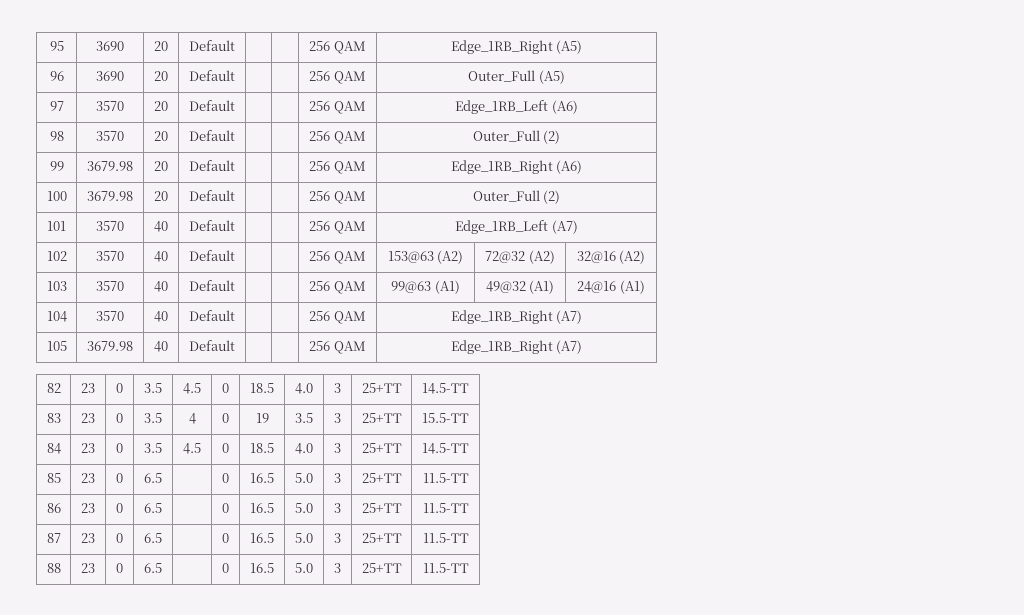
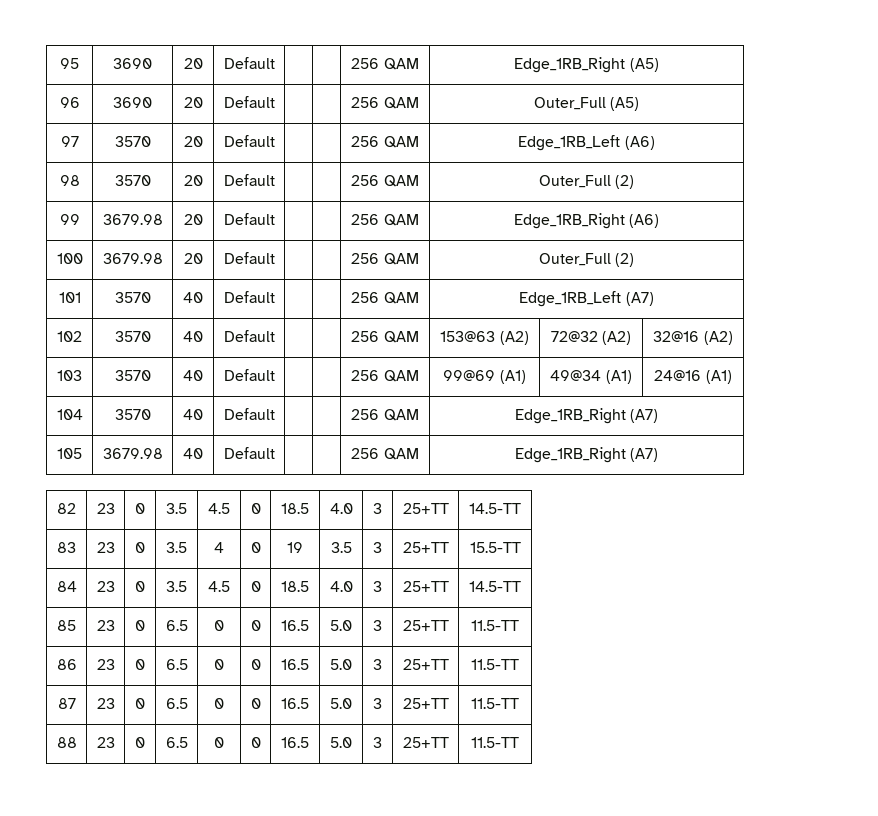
- 103 | 3570 | 40 | Default | | | 256 QAM | 99@63 (A1) | 49@32 (A1) | 24@16 (A1)
+ 103 | 3570 | 40 | Default | | | 256 QAM | 99@69 (A1) | 49@34 (A1) | 24@16 (A1)
- 85 | 23 | 0 | 6.5 | | 0 | 16.5 | 5.0 | 3 | 25+TT | 11.5-TT
+ 85 | 23 | 0 | 6.5 | 0 | 0 | 16.5 | 5.0 | 3 | 25+TT | 11.5-TT
- 86 | 23 | 0 | 6.5 | | 0 | 16.5 | 5.0 | 3 | 25+TT | 11.5-TT
+ 86 | 23 | 0 | 6.5 | 0 | 0 | 16.5 | 5.0 | 3 | 25+TT | 11.5-TT
- 87 | 23 | 0 | 6.5 | | 0 | 16.5 | 5.0 | 3 | 25+TT | 11.5-TT
+ 87 | 23 | 0 | 6.5 | 0 | 0 | 16.5 | 5.0 | 3 | 25+TT | 11.5-TT
- 88 | 23 | 0 | 6.5 | | 0 | 16.5 | 5.0 | 3 | 25+TT | 11.5-TT
+ 88 | 23 | 0 | 6.5 | 0 | 0 | 16.5 | 5.0 | 3 | 25+TT | 11.5-TT

